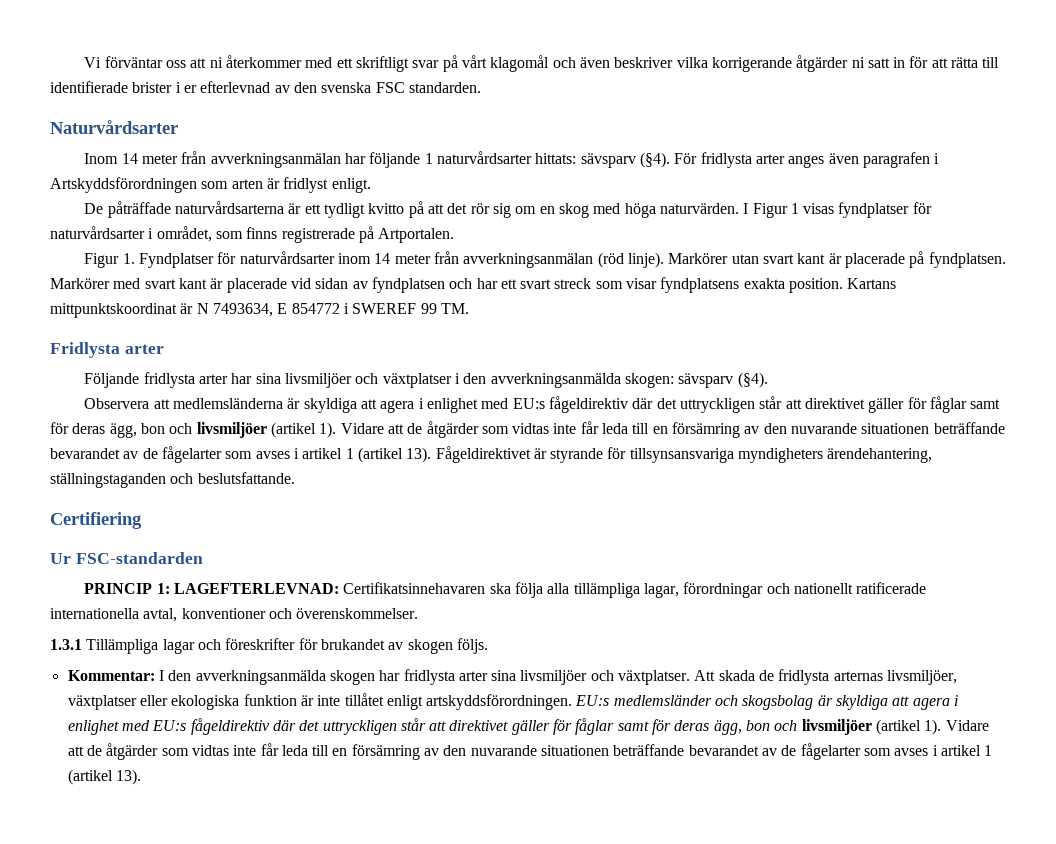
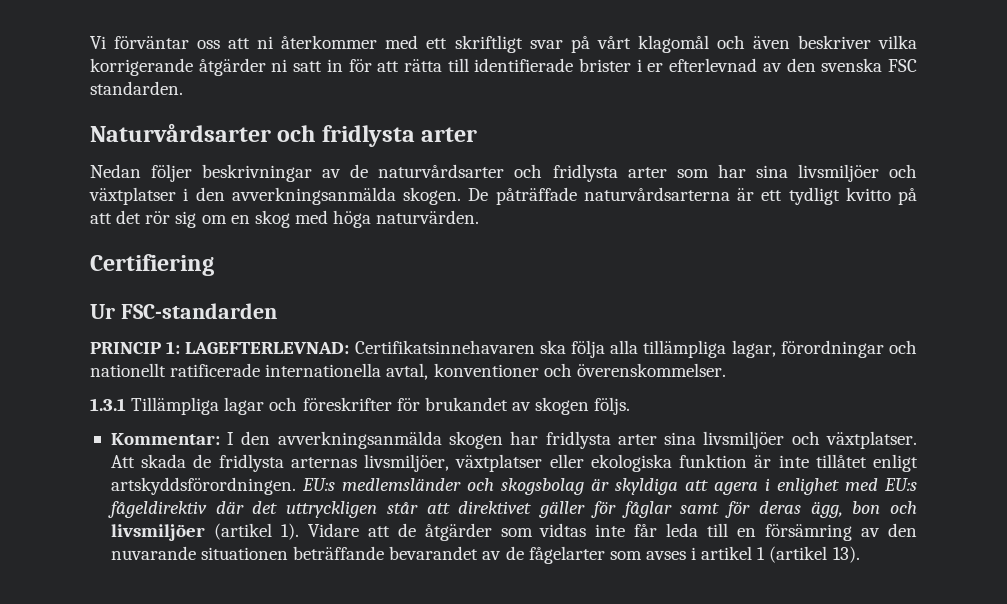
- Naturvårdsarter
- Inom 14 meter från avverkningsanmälan har följande 1 naturvårdsarter hittats: sävsparv (§4). För fridlysta arter anges även paragrafen i Artskyddsförordningen som arten är fridlyst enligt.
- De påträffade naturvårdsarterna är ett tydligt kvitto på att det rör sig om en skog med höga naturvärden. I Figur 1 visas fyndplatser för naturvårdsarter i området, som finns registrerade på Artportalen.
- Figur 1. Fyndplatser för naturvårdsarter inom 14 meter från avverkningsanmälan (röd linje). Markörer utan svart kant är placerade på fyndplatsen. Markörer med svart kant är placerade vid sidan av fyndplatsen och har ett svart streck som visar fyndplatsens exakta position. Kartans mittpunktskoordinat är N 7493634, E 854772 i SWEREF 99 TM.
- Fridlysta arter
- Följande fridlysta arter har sina livsmiljöer och växtplatser i den avverkningsanmälda skogen: sävsparv (§4).
- Observera att medlemsländerna är skyldiga att agera i enlighet med EU:s fågeldirektiv där det uttryckligen står att direktivet gäller för fåglar samt för deras ägg, bon och livsmiljöer (artikel 1). Vidare att de åtgärder som vidtas inte får leda till en försämring av den nuvarande situationen beträffande bevarandet av de fågelarter som avses i artikel 1 (artikel 13). Fågeldirektivet är styrande för tillsynsansvariga myndigheters ärendehantering, ställningstaganden och beslutsfattande.
+ Naturvårdsarter och fridlysta arter
+ Nedan följer beskrivningar av de naturvårdsarter och fridlysta arter som har sina livsmiljöer och växtplatser i den avverkningsanmälda skogen. De påträffade naturvårdsarterna är ett tydligt kvitto på att det rör sig om en skog med höga naturvärden.

